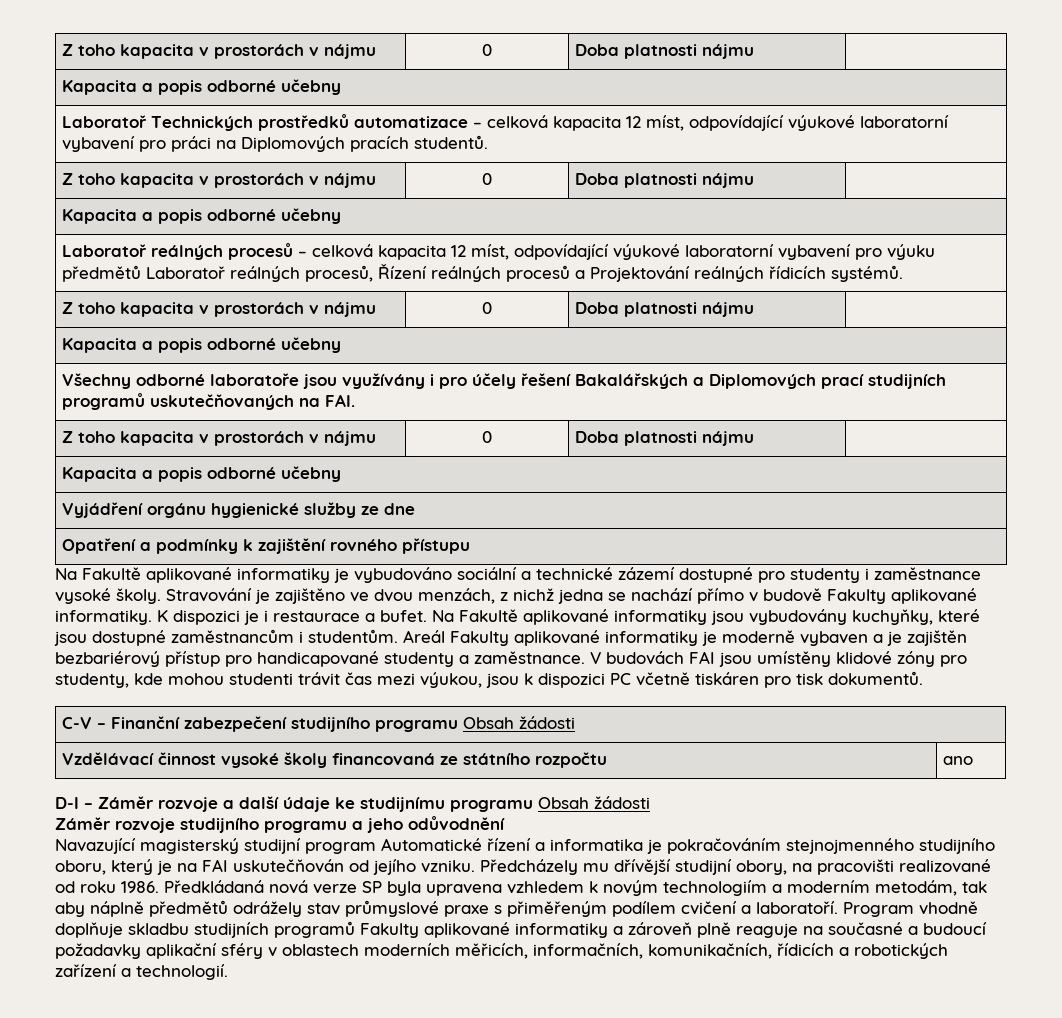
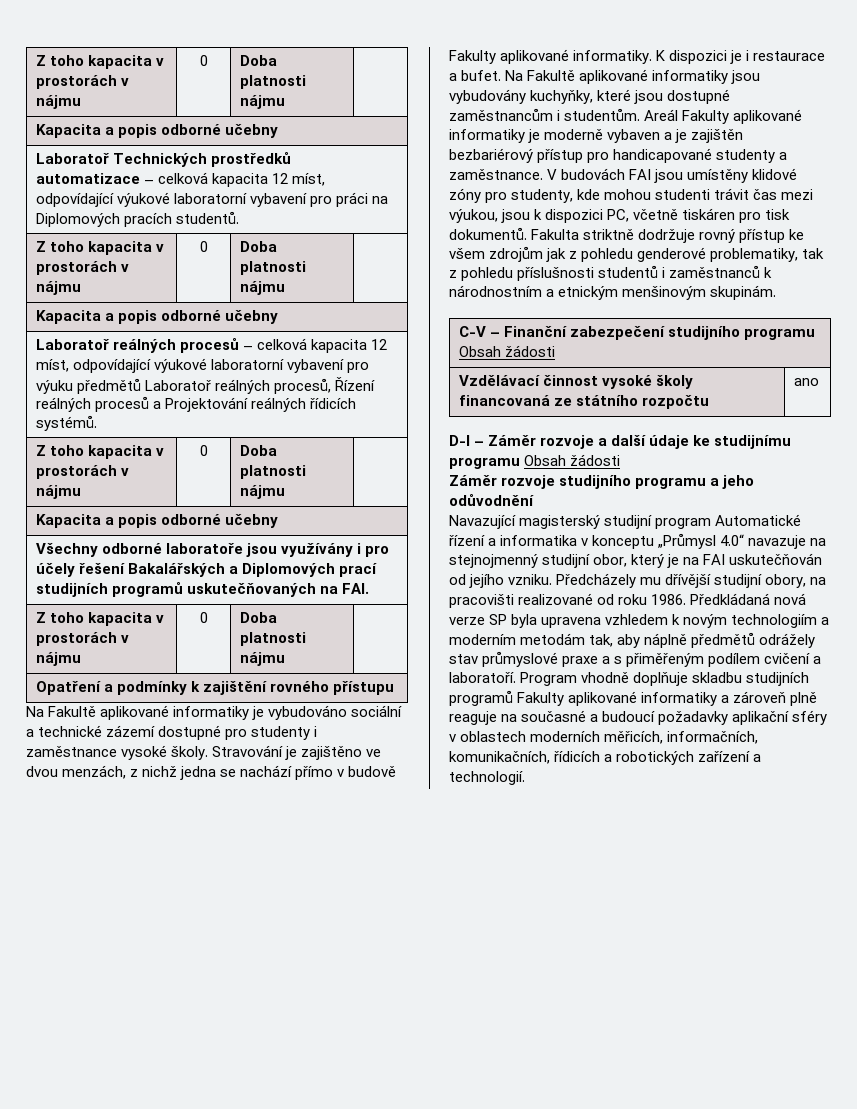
  Všechny odborné laboratoře jsou využívány i pro účely řešení Bakalářských a Diplomových prací studijních programů uskutečňovaných na FAI.
  Z toho kapacita v prostorách v nájmu | 0 | Doba platnosti nájmu |
- Kapacita a popis odborné učebny
- Vyjádření orgánu hygienické služby ze dne
- V budovách FAI jsou umístěny klidové zóny pro studenty, kde mohou studenti trávit čas mezi výukou, jsou k dispozici PC včetně tiskáren pro tisk dokumentů.
+ V budovách FAI jsou umístěny klidové zóny pro studenty, kde mohou studenti trávit čas mezi výukou, jsou k dispozici PC, včetně tiskáren pro tisk dokumentů. Fakulta striktně dodržuje rovný přístup ke všem zdrojům jak z pohledu genderové problematiky, tak z pohledu příslušnosti studentů i zaměstnanců k národnostním a etnickým menšinovým skupinám.
- Navazující magisterský studijní program Automatické řízení a informatika je pokračováním stejnojmenného studijního oboru, který je na FAI uskutečňován od jejího vzniku.
+ Navazující magisterský studijní program Automatické řízení a informatika v konceptu „Průmysl 4.0“ navazuje na stejnojmenný studijní obor, který je na FAI uskutečňován od jejího vzniku.
- Předkládaná nová verze SP byla upravena vzhledem k novým technologiím a moderním metodám, tak aby náplně předmětů odrážely stav průmyslové praxe s přiměřeným podílem cvičení a laboratoří.
+ Předkládaná nová verze SP byla upravena vzhledem k novým technologiím a moderním metodám tak, aby náplně předmětů odrážely stav průmyslové praxe a s přiměřeným podílem cvičení a laboratoří.

